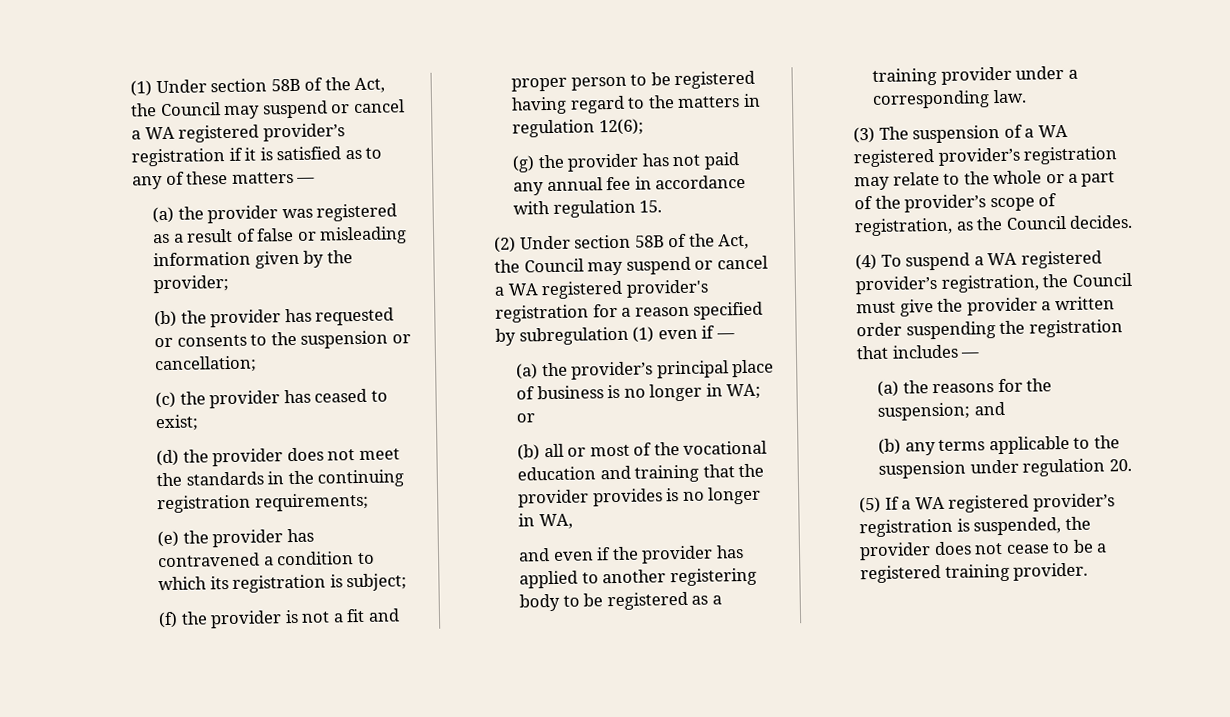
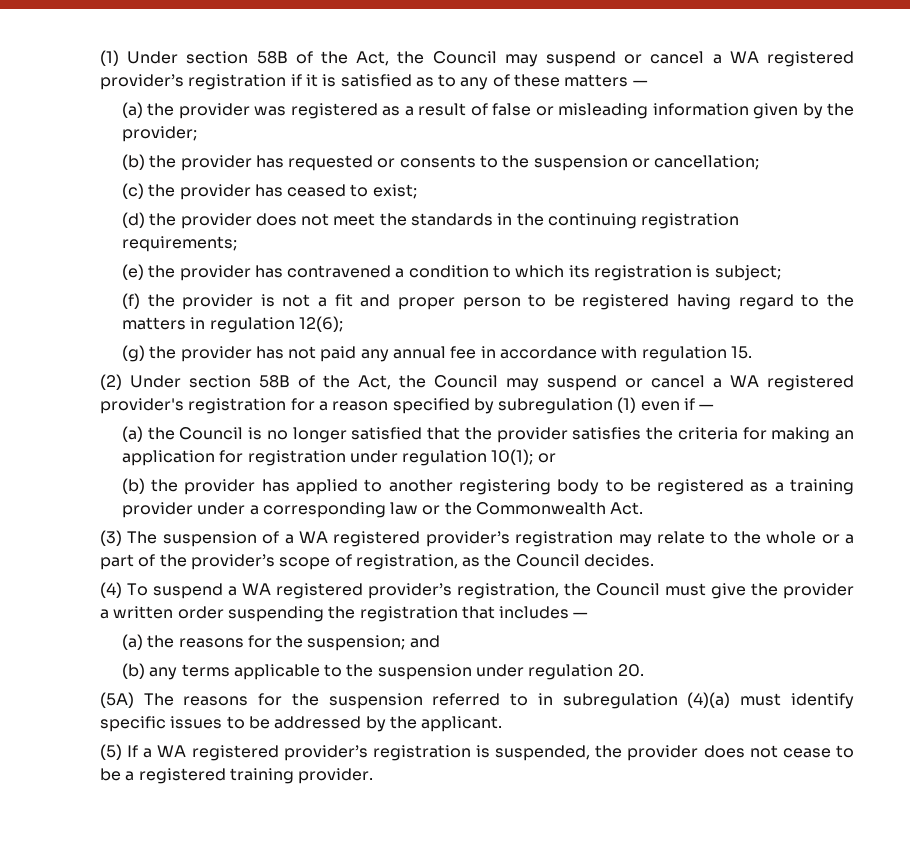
- (a) the provider’s principal place of business is no longer in WA; or
- (b) all or most of the vocational education and training that the provider provides is no longer in WA,
- and even if the provider has applied to another registering body to be registered as a training provider under a corresponding law.
+ (a) the Council is no longer satisfied that the provider satisfies the criteria for making an application for registration under regulation 10(1); or
+ (b) the provider has applied to another registering body to be registered as a training provider under a corresponding law or the Commonwealth Act.
+ (5A) The reasons for the suspension referred to in subregulation (4)(a) must identify specific issues to be addressed by the applicant.

